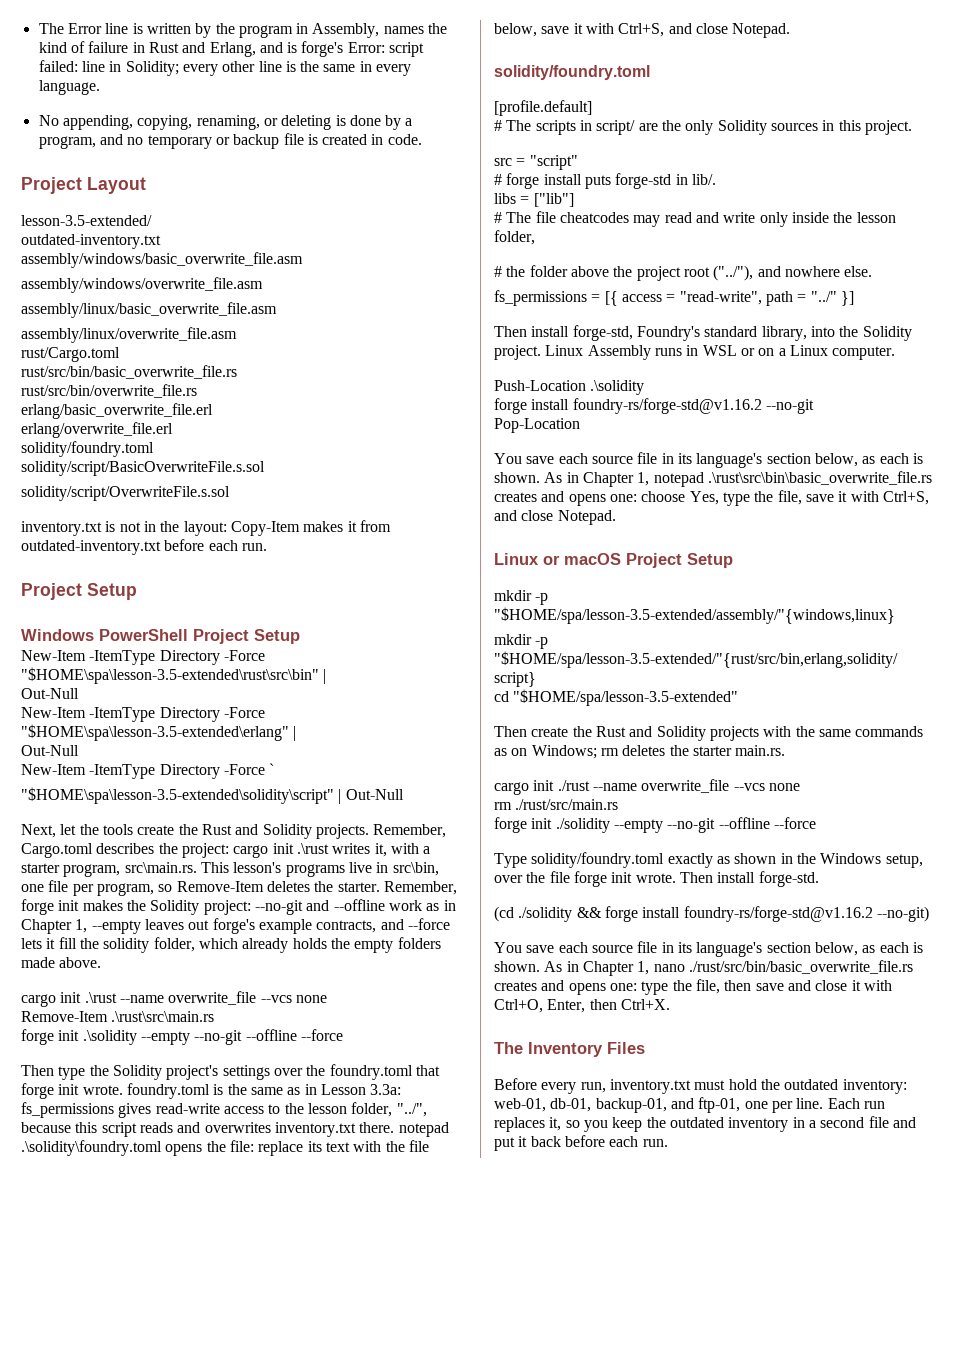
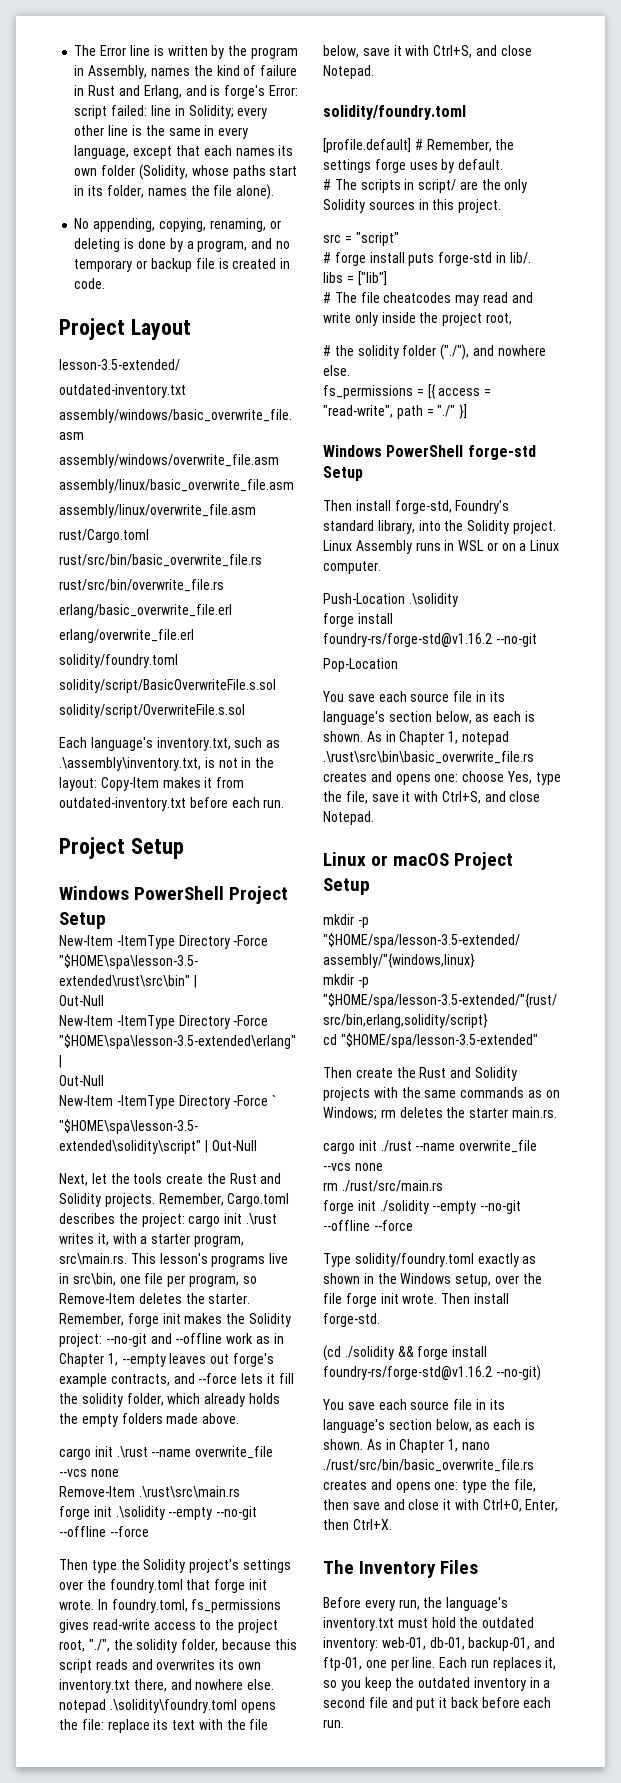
- The Error line is written by the program in Assembly, names the kind of failure in Rust and Erlang, and is forge's Error: script failed: line in Solidity; every other line is the same in every language.
+ The Error line is written by the program in Assembly, names the kind of failure in Rust and Erlang, and is forge's Error: script failed: line in Solidity; every other line is the same in every language, except that each names its own folder (Solidity, whose paths start in its folder, names the file alone).
- inventory.txt is not in the layout: Copy-Item makes it from outdated-inventory.txt before each run.
+ Each language's inventory.txt, such as .\assembly\inventory.txt, is not in the layout: Copy-Item makes it from outdated-inventory.txt before each run.
- Then type the Solidity project's settings over the foundry.toml that forge init wrote. foundry.toml is the same as in Lesson 3.3a: fs_permissions gives read-write access to the lesson folder, "../", because this script reads and overwrites inventory.txt there. notepad .\solidity\foundry.toml opens the file: replace its text with the file below, save it with Ctrl+S, and close Notepad.
+ Then type the Solidity project's settings over the foundry.toml that forge init wrote. In foundry.toml, fs_permissions gives read-write access to the project root, "./", the solidity folder, because this script reads and overwrites its own inventory.txt there, and nowhere else. notepad .\solidity\foundry.toml opens the file: replace its text with the file below, save it with Ctrl+S, and close Notepad.
- [profile.default]
+ [profile.default] # Remember, the settings forge uses by default.
- # The file cheatcodes may read and write only inside the lesson folder,
+ # The file cheatcodes may read and write only inside the project root,
- # the folder above the project root ("../"), and nowhere else.
+ # the solidity folder ("./"), and nowhere else.
- fs_permissions = [{ access = "read-write", path = "../" }]
+ fs_permissions = [{ access = "read-write", path = "./" }]
+ Windows PowerShell forge-std Setup
- Before every run, inventory.txt must hold the outdated inventory: web-01, db-01, backup-01, and ftp-01, one per line.
+ Before every run, the language's inventory.txt must hold the outdated inventory: web-01, db-01, backup-01, and ftp-01, one per line.

